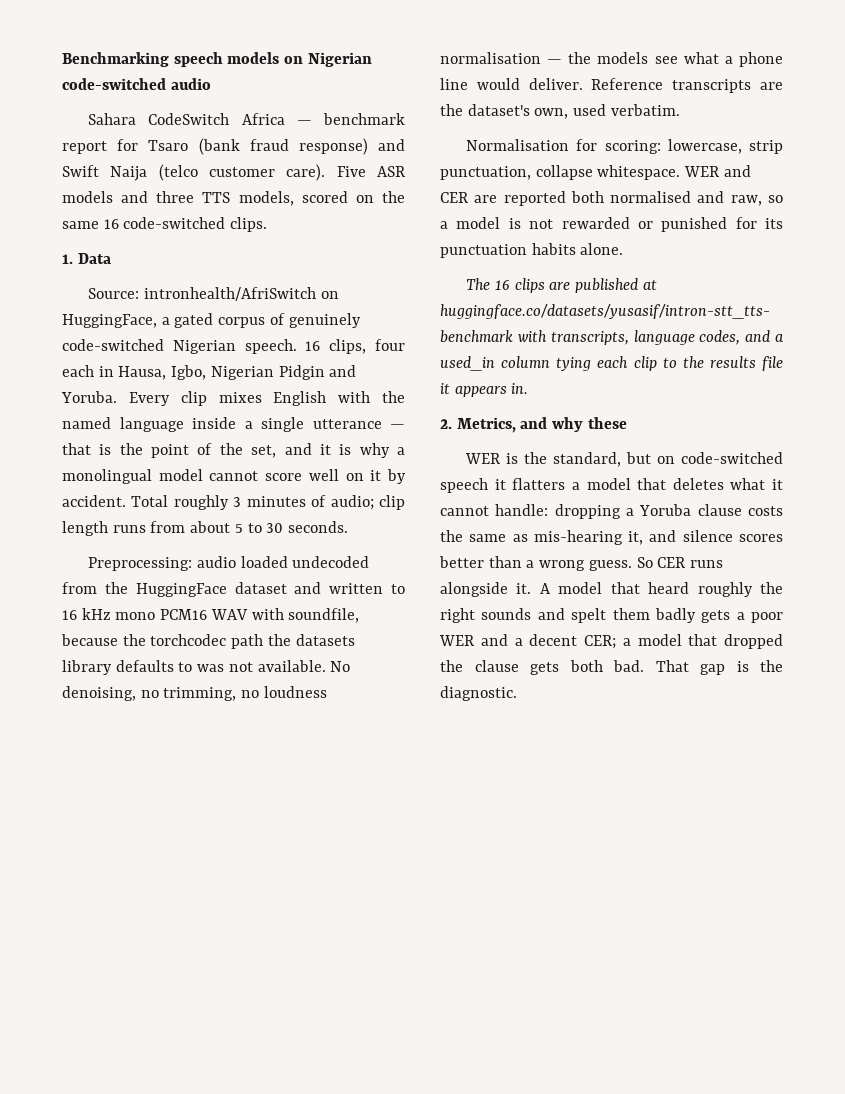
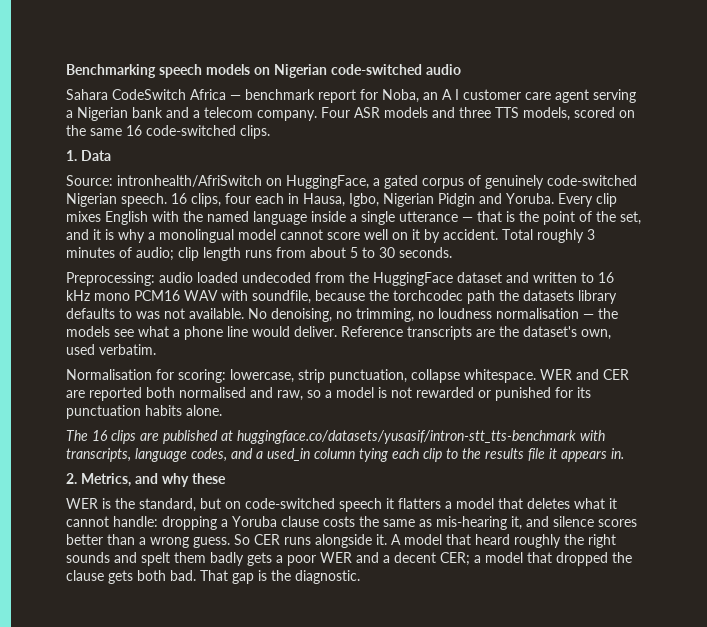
- Sahara CodeSwitch Africa — benchmark report for Tsaro (bank fraud response) and Swift Naija (telco customer care). Five ASR models and three TTS models, scored on the same 16 code-switched clips.
+ Sahara CodeSwitch Africa — benchmark report for Noba, an A I customer care agent serving a Nigerian bank and a telecom company. Four ASR models and three TTS models, scored on the same 16 code-switched clips.

